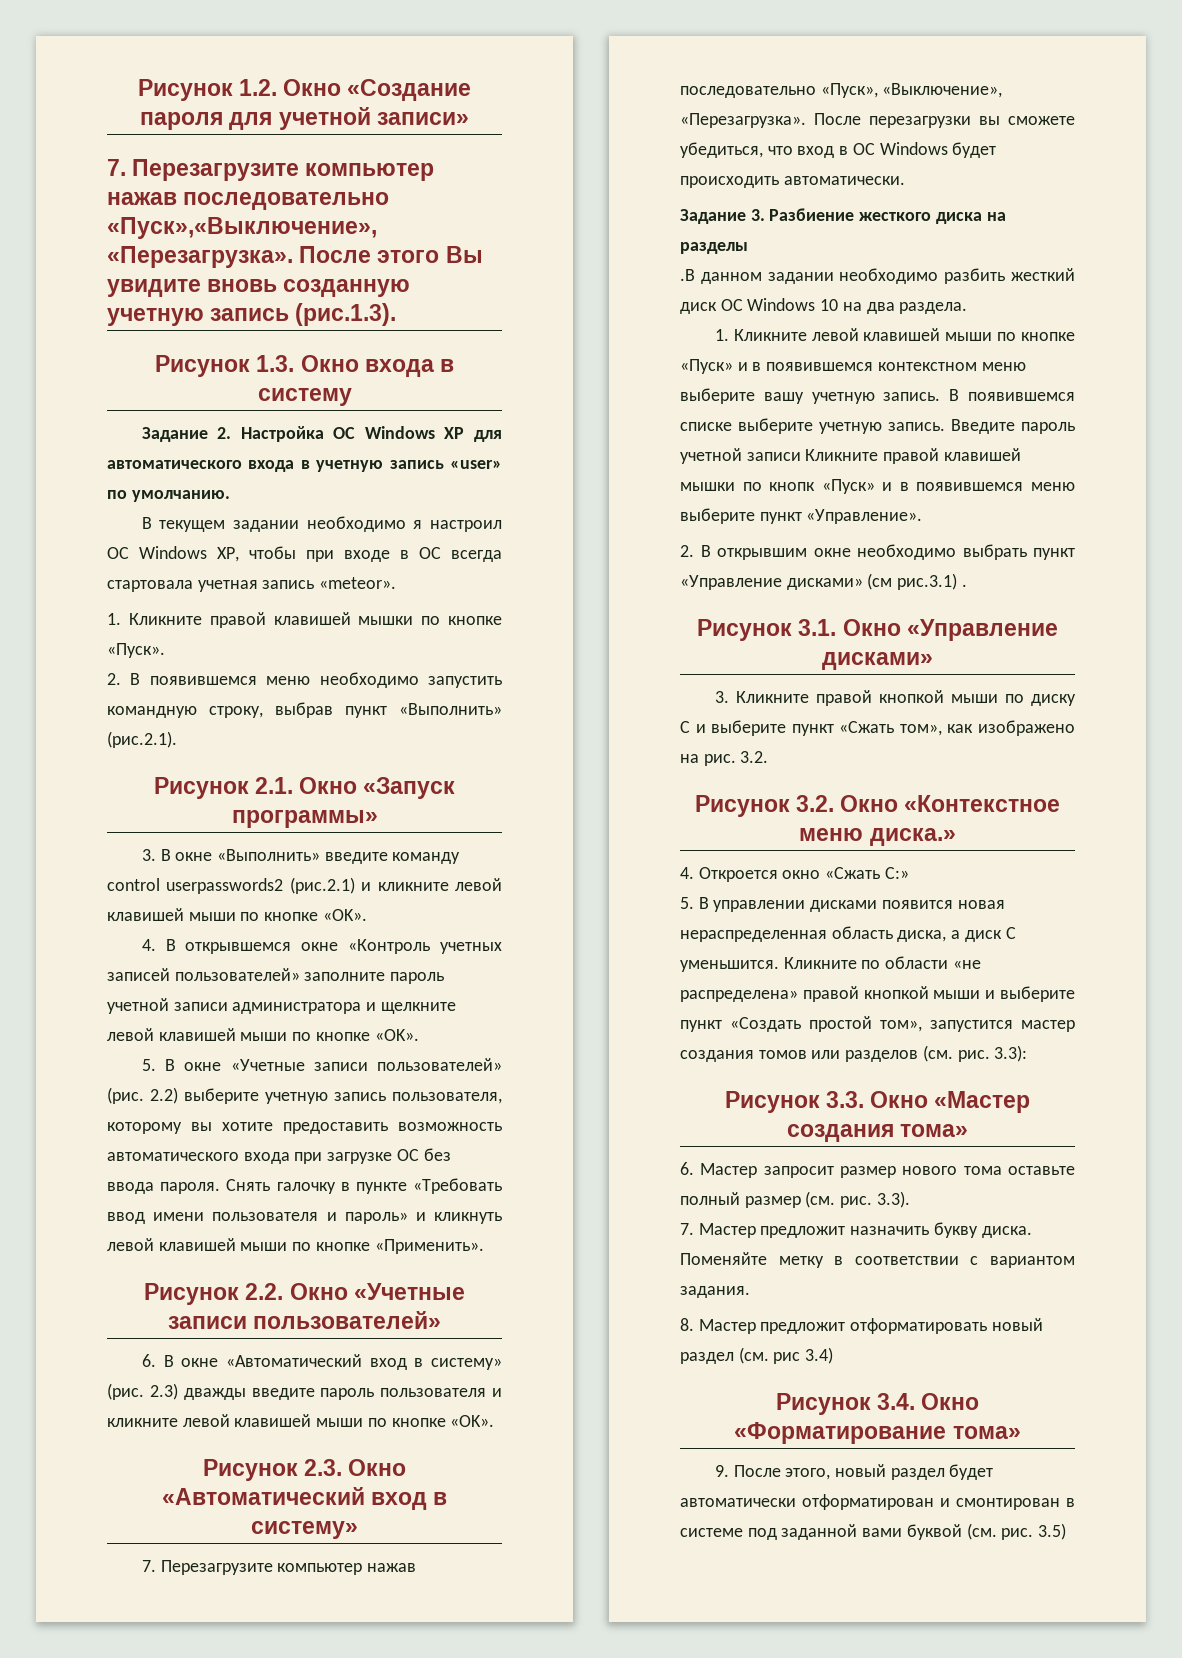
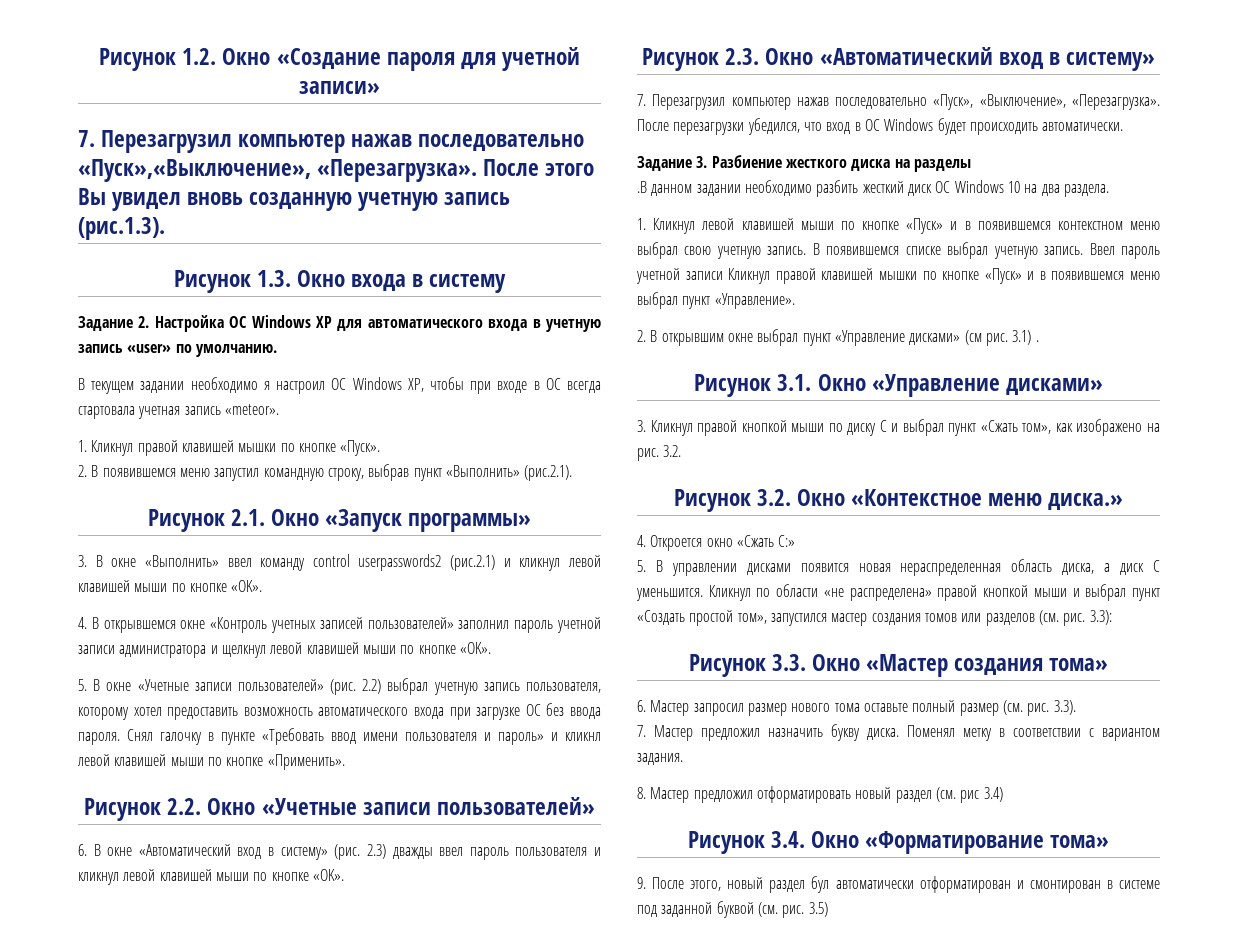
- 7. Перезагрузите компьютер нажав последовательно «Пуск»,«Выключение», «Перезагрузка».
+ 7. Перезагрузил компьютер нажав последовательно «Пуск»,«Выключение», «Перезагрузка».
- После этого Вы увидите вновь созданную учетную запись (рис.1.3).
+ После этого Вы увидел вновь созданную учетную запись (рис.1.3).
- 1. Кликните правой клавишей мышки по кнопке «Пуск».
+ 1. Кликнул правой клавишей мышки по кнопке «Пуск».
- 2. В появившемся меню необходимо запустить командную строку, выбрав пункт «Выполнить» (рис.2.1).
+ 2. В появившемся меню запустил командную строку, выбрав пункт «Выполнить» (рис.2.1).
- 3. В окне «Выполнить» введите команду control userpasswords2 (рис.2.1) и кликните левой клавишей мыши по кнопке «OK».
+ 3. В окне «Выполнить» ввел команду control userpasswords2 (рис.2.1) и кликнул левой клавишей мыши по кнопке «OK».
- 4. В открывшемся окне «Контроль учетных записей пользователей» заполните пароль учетной записи администратора и щелкните левой клавишей мыши по кнопке «OK».
+ 4. В открывшемся окне «Контроль учетных записей пользователей» заполнил пароль учетной записи администратора и щелкнул левой клавишей мыши по кнопке «OK».
- 2.2) выберите учетную запись пользователя, которому вы хотите предоставить возможность автоматического входа при загрузке ОС без ввода пароля.
+ 2.2) выбрал учетную запись пользователя, которому хотел предоставить возможность автоматического входа при загрузке ОС без ввода пароля.
- Снять галочку в пункте «Требовать ввод имени пользователя и пароль» и кликнуть левой клавишей мыши по кнопке «Применить».
+ Снял галочку в пункте «Требовать ввод имени пользователя и пароль» и кликнл левой клавишей мыши по кнопке «Применить».
- 2.3) дважды введите пароль пользователя и кликните левой клавишей мыши по кнопке «OK».
+ 2.3) дважды ввел пароль пользователя и кликнул левой клавишей мыши по кнопке «OK».
- 7. Перезагрузите компьютер нажав последовательно «Пуск», «Выключение», «Перезагрузка».
+ 7. Перезагрузил компьютер нажав последовательно «Пуск», «Выключение», «Перезагрузка».
- После перезагрузки вы сможете убедиться, что вход в ОС Windows будет происходить автоматически.
+ После перезагрузки убедился, что вход в ОС Windows будет происходить автоматически.
- 1. Кликните левой клавишей мыши по кнопке «Пуск» и в появившемся контекстном меню выберите вашу учетную запись.
+ 1. Кликнул левой клавишей мыши по кнопке «Пуск» и в появившемся контекстном меню выбрал свою учетную запись.
- В появившемся списке выберите учетную запись. Введите пароль учетной записи Кликните правой клавишей мышки по кнопк «Пуск» и в появившемся меню выберите пункт «Управление».
+ В появившемся списке выбрал учетную запись. Ввел пароль учетной записи Кликнул правой клавишей мышки по кнопке «Пуск» и в появившемся меню выбрал пункт «Управление».
- 2. В открывшим окне необходимо выбрать пункт «Управление дисками» (см рис.3.1) .
+ 2. В открывшим окне выбрал пункт «Управление дисками» (см рис. 3.1) .
- 3. Кликните правой кнопкой мыши по диску С и выберите пункт «Сжать том», как изображено на рис.
+ 3. Кликнул правой кнопкой мыши по диску С и выбрал пункт «Сжать том», как изображено на рис.
- Кликните по области «не распределена» правой кнопкой мыши и выберите пункт «Создать простой том», запустится мастер создания томов или разделов (см. рис.
+ Кликнул по области «не распределена» правой кнопкой мыши и выбрал пункт «Создать простой том», запустился мастер создания томов или разделов (см. рис.
- 6. Мастер запросит размер нового тома оставьте полный размер (см. рис.
+ 6. Мастер запросил размер нового тома оставьте полный размер (см. рис.
- 7. Мастер предложит назначить букву диска.
+ 7. Мастер предложил назначить букву диска.
- Поменяйте метку в соответствии с вариантом задания.
+ Поменял метку в соответствии с вариантом задания.
- 8. Мастер предложит отформатировать новый раздел (см. рис 3.4)
+ 8. Мастер предложил отформатировать новый раздел (см. рис 3.4)
- 9. После этого, новый раздел будет автоматически отформатирован и смонтирован в системе под заданной вами буквой (см. рис.
+ 9. После этого, новый раздел бул автоматически отформатирован и смонтирован в системе под заданной буквой (см. рис.

